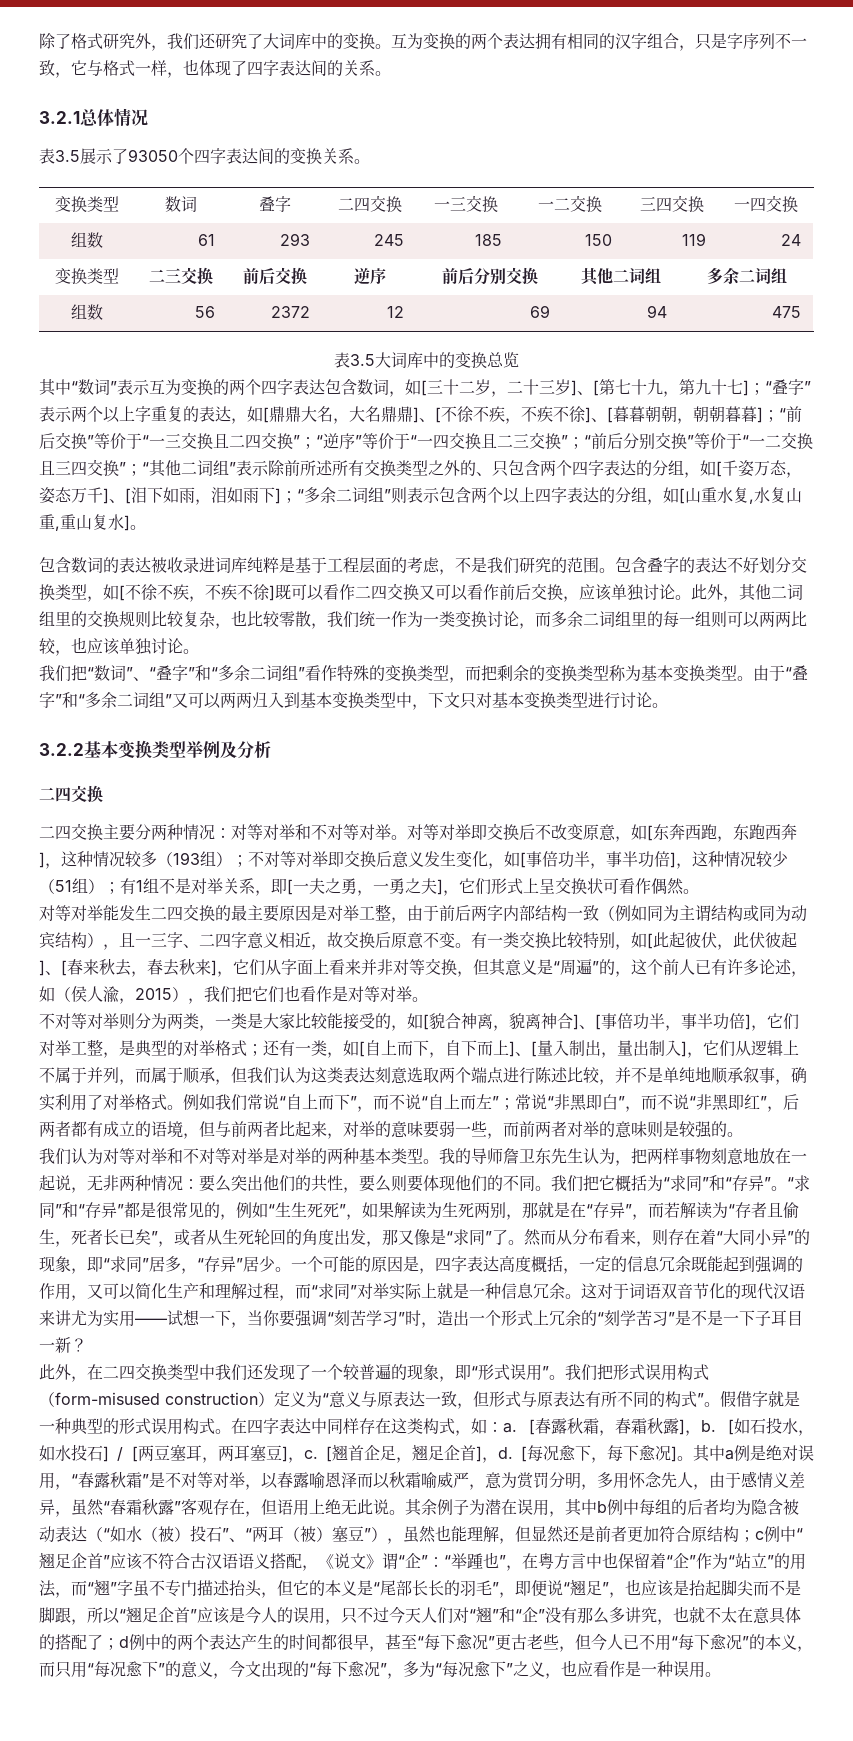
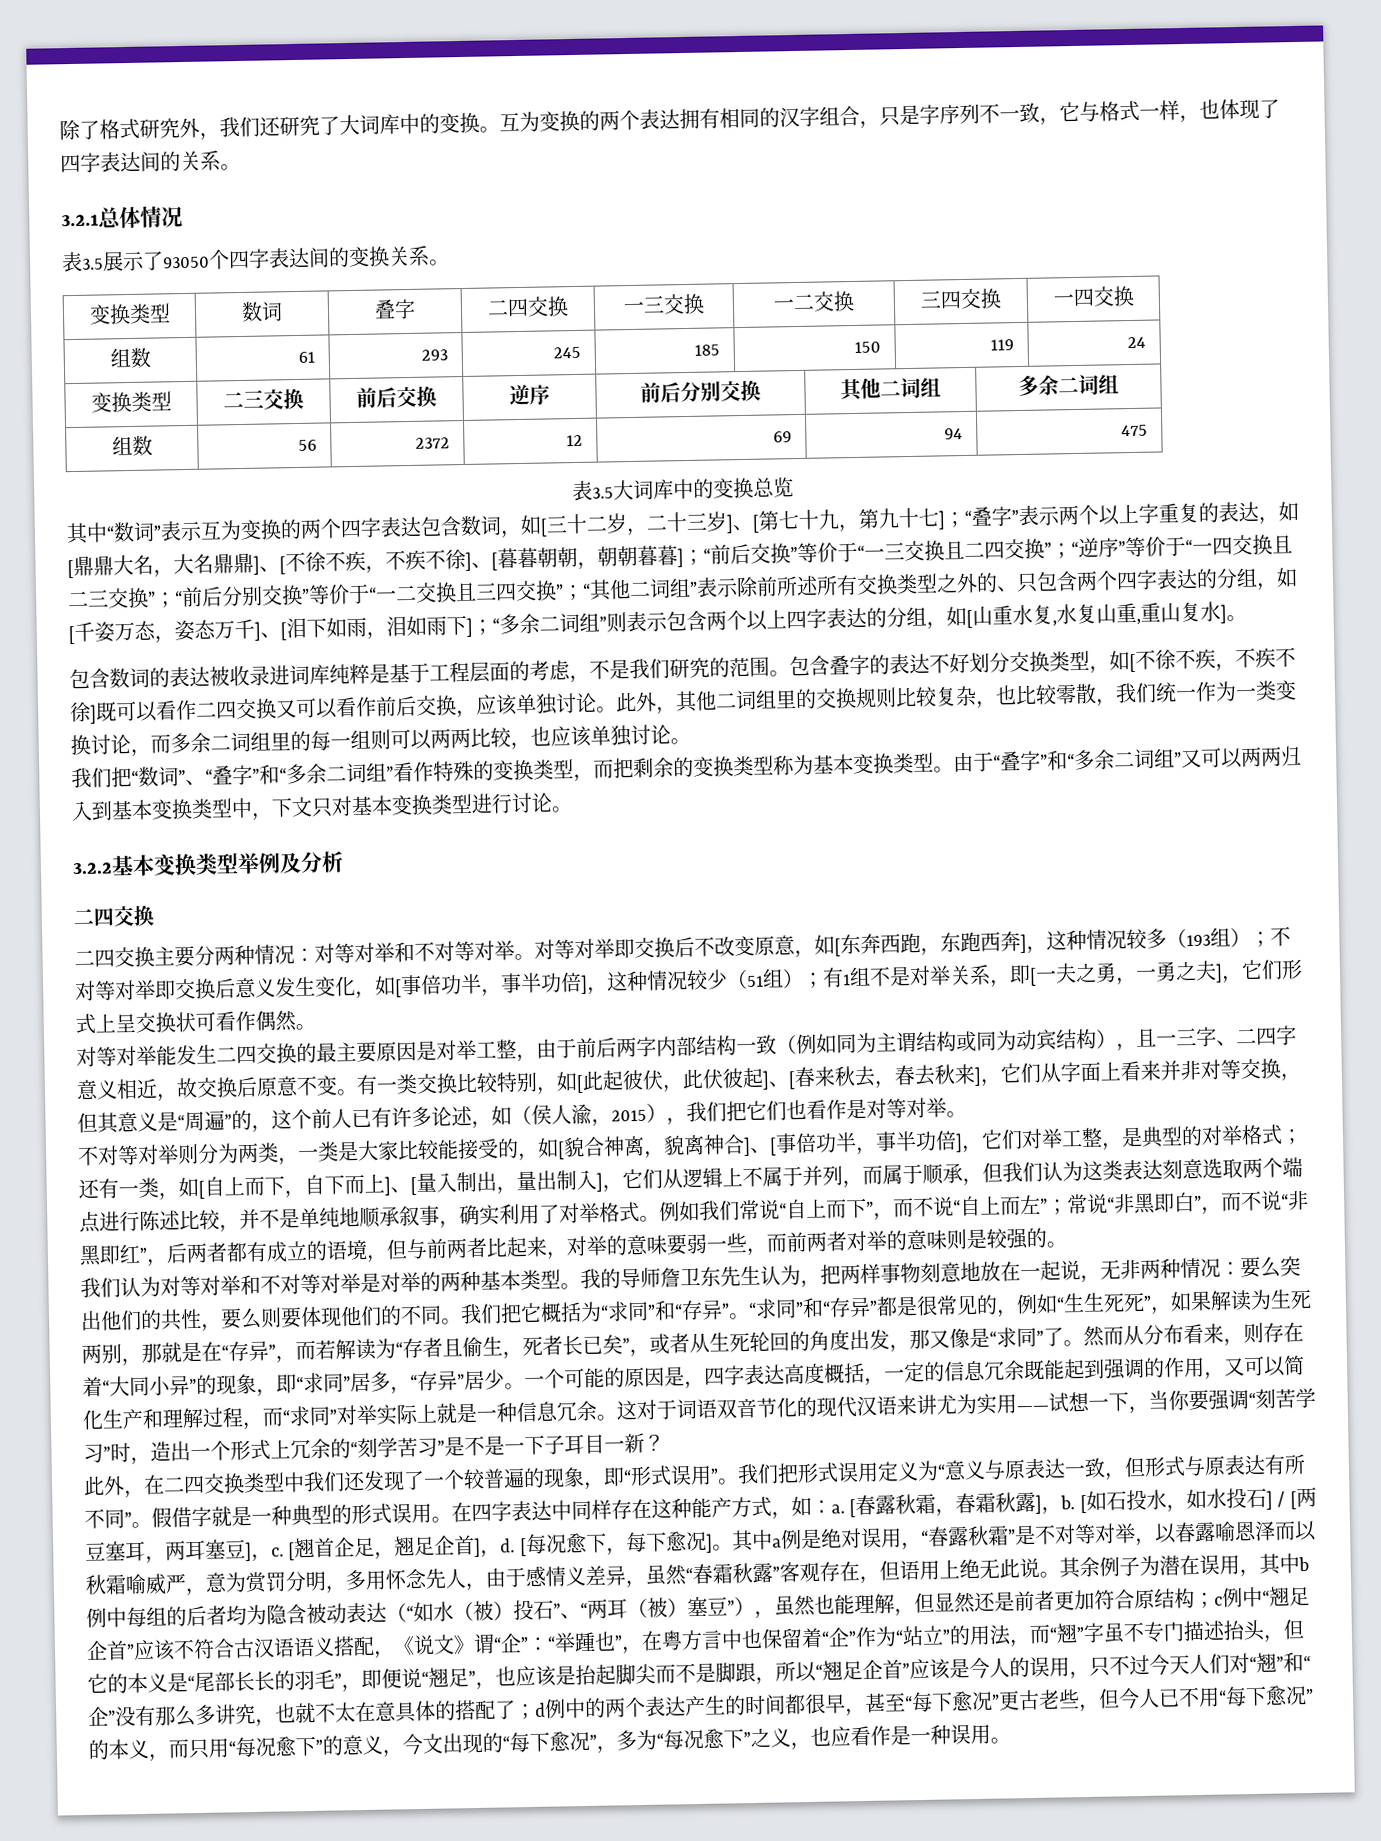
- 我们把形式误用构式（form-misused construction）定义为“意义与原表达一致，但形式与原表达有所不同的构式”。
+ 我们把形式误用定义为“意义与原表达一致，但形式与原表达有所不同”。
- 假借字就是一种典型的形式误用构式。
+ 假借字就是一种典型的形式误用。
- 在四字表达中同样存在这类构式，如：a.
+ 在四字表达中同样存在这种能产方式，如：a.

